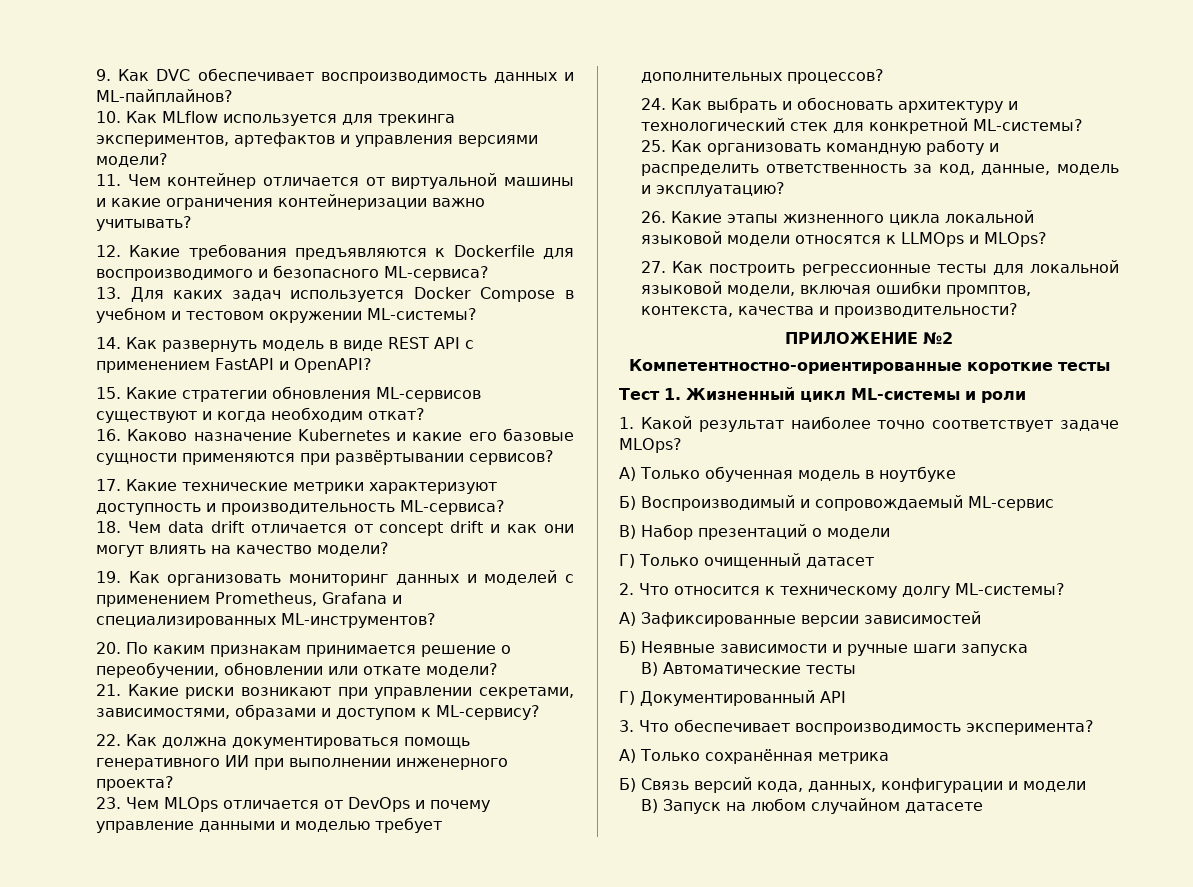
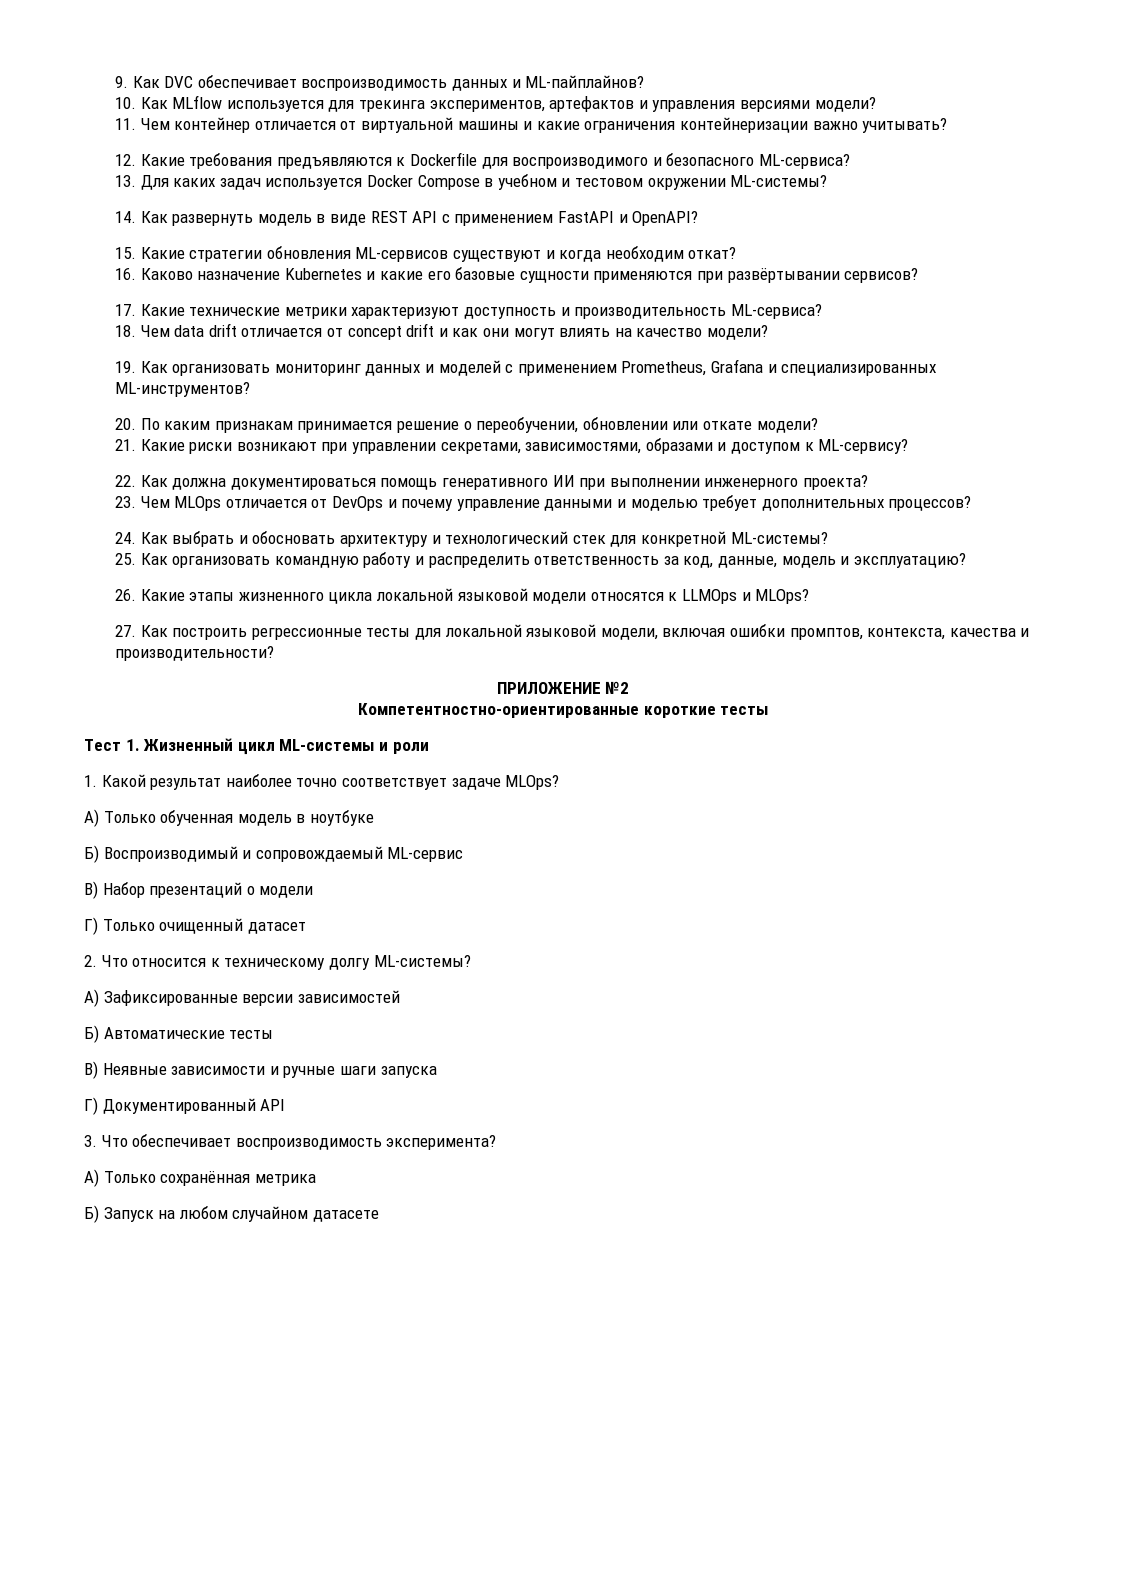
- Б) Неявные зависимости и ручные шаги запуска
+ Б) Автоматические тесты
+ В) Неявные зависимости и ручные шаги запуска
- В) Автоматические тесты
- Б) Связь версий кода, данных, конфигурации и модели
- В) Запуск на любом случайном датасете
+ Б) Запуск на любом случайном датасете

